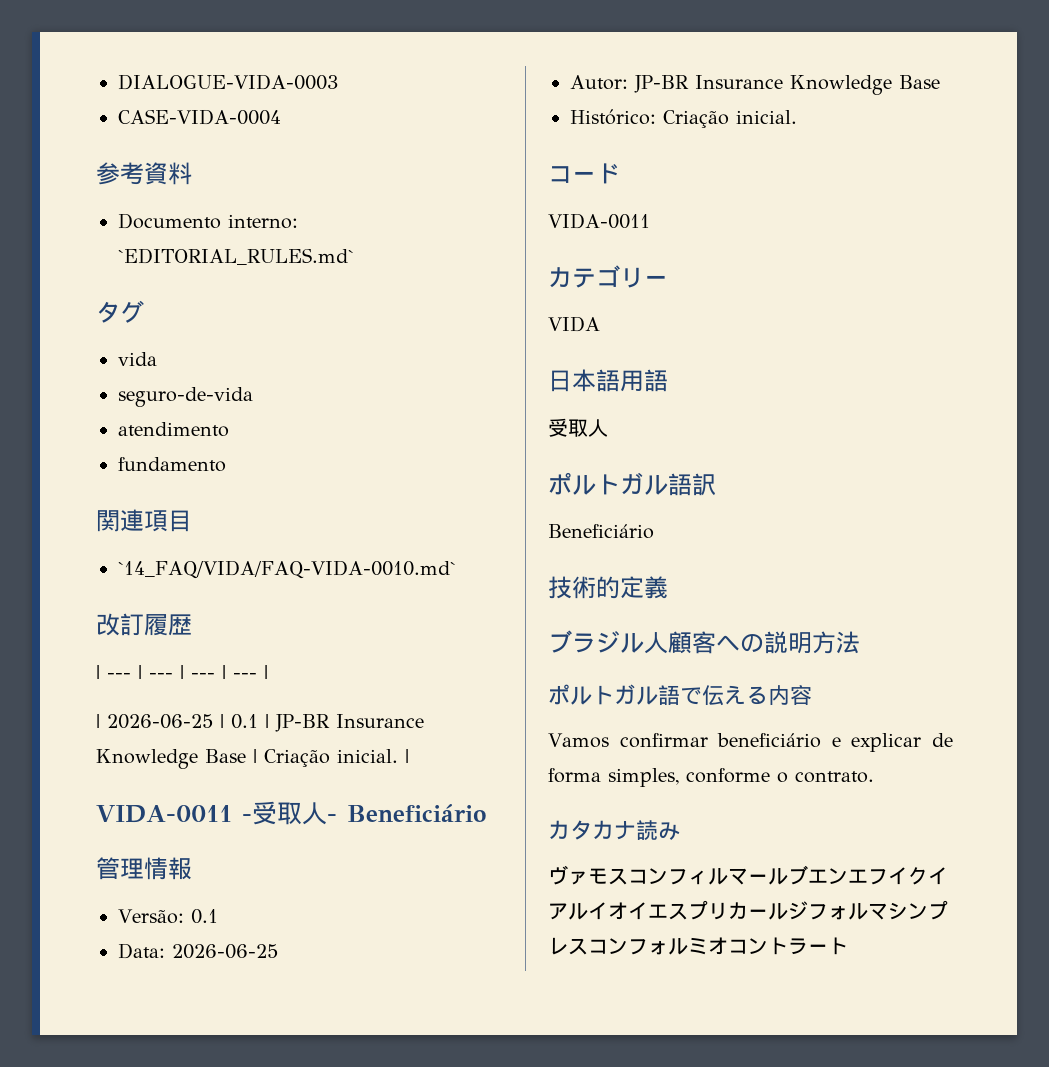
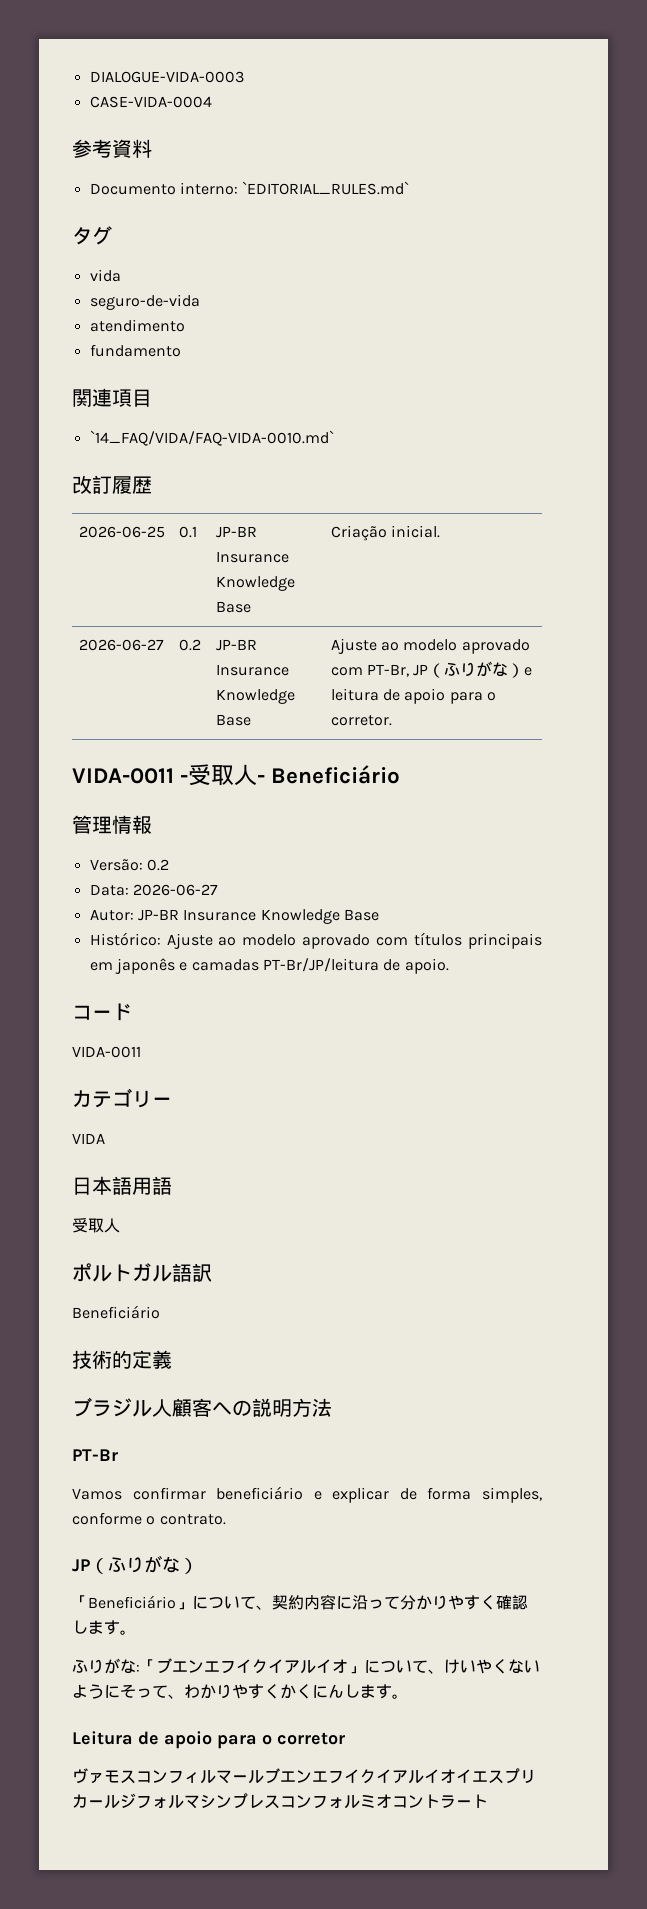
- | --- | --- | --- | --- |
- | 2026-06-25 | 0.1 | JP-BR Insurance Knowledge Base | Criação inicial. |
+ 2026-06-25 | 0.1 | JP-BR Insurance Knowledge Base | Criação inicial.
+ 2026-06-27 | 0.2 | JP-BR Insurance Knowledge Base | Ajuste ao modelo aprovado com PT-Br, JP（ふりがな）e leitura de apoio para o corretor.
- Versão: 0.1
+ Versão: 0.2
- Data: 2026-06-25
+ Data: 2026-06-27
- Histórico: Criação inicial.
+ Histórico: Ajuste ao modelo aprovado com títulos principais em japonês e camadas PT-Br/JP/leitura de apoio.
- ポルトガル語で伝える内容
+ PT-Br
  Vamos confirmar beneficiário e explicar de forma simples, conforme o contrato.
- カタカナ読み
+ JP（ふりがな）
+ 「Beneficiário」について、契約内容に沿って分かりやすく確認します。
+ ふりがな:「ブエンエフイクイアルイオ」について、けいやくないようにそって、わかりやすくかくにんします。
+ Leitura de apoio para o corretor

